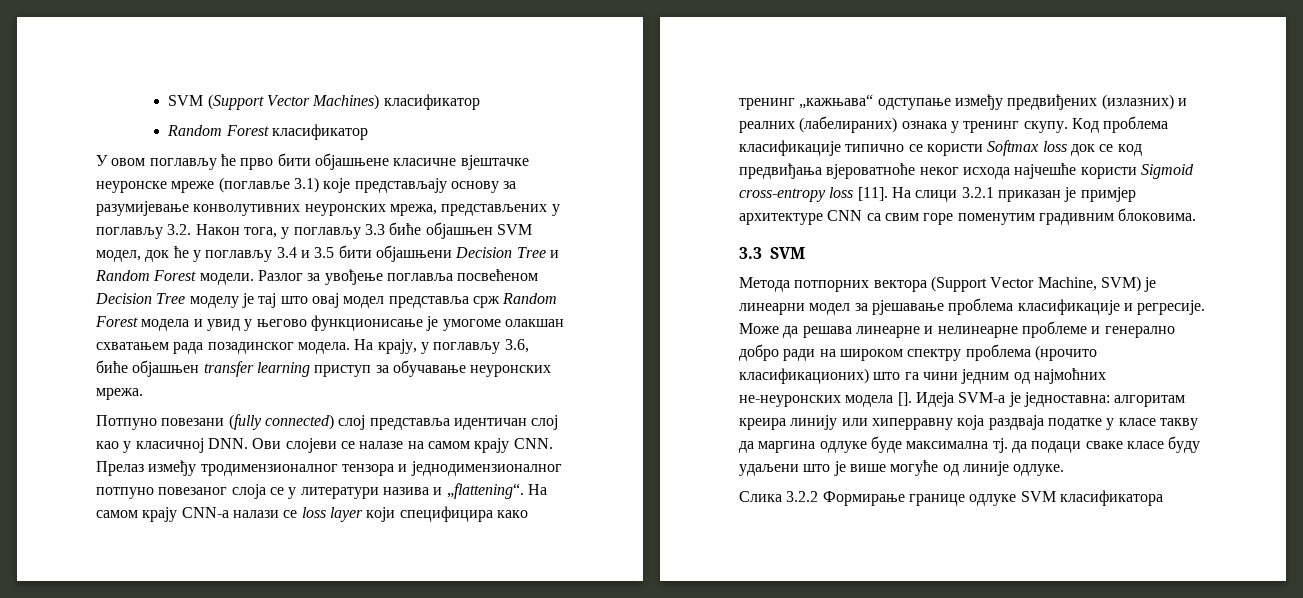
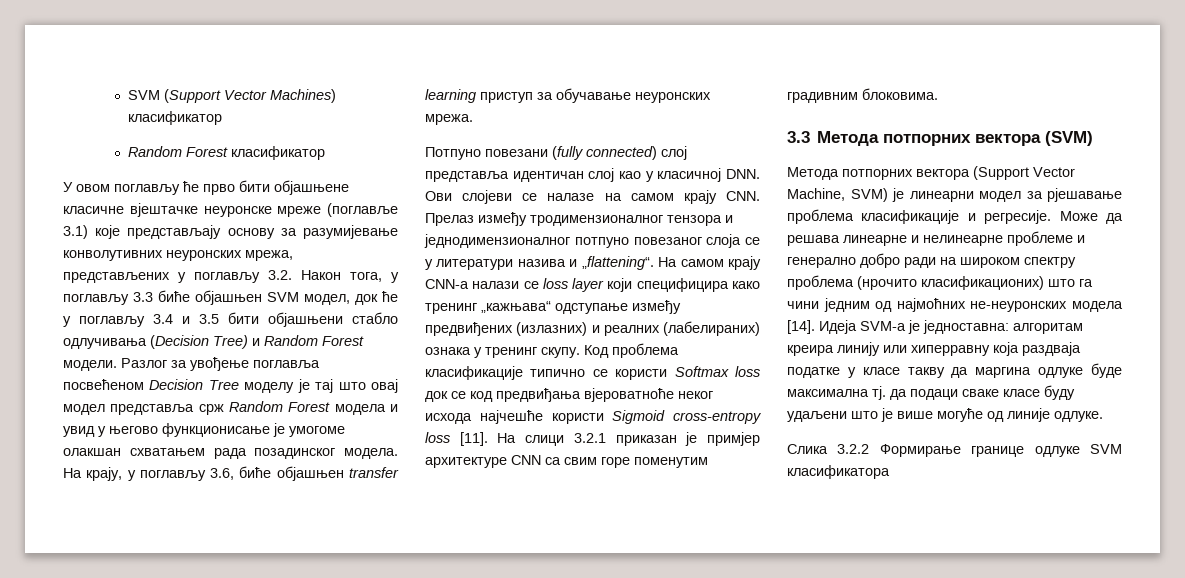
- У овом поглављу ће прво бити објашњене класичне вјештачке неуронске мреже (поглавље 3.1) које представљају основу за разумијевање конволутивних неуронских мрежа, представљених у поглављу 3.2. Након тога, у поглављу 3.3 биће објашњен SVM модел, док ће у поглављу 3.4 и 3.5 бити објашњени Decision Tree и Random Forest модели.
+ У овом поглављу ће прво бити објашњене класичне вјештачке неуронске мреже (поглавље 3.1) које представљају основу за разумијевање конволутивних неуронских мрежа, представљених у поглављу 3.2. Након тога, у поглављу 3.3 биће објашњен SVM модел, док ће у поглављу 3.4 и 3.5 бити објашњени стабло одлучивања (Decision Tree) и Random Forest модели.
- 3.3 SVM
+ 3.3 Метода потпорних вектора (SVM)
- Може да решава линеарне и нелинеарне проблеме и генерално добро ради на широком спектру проблема (нрочито класификационих) што га чини једним од најмоћних не-неуронских модела [].
+ Може да решава линеарне и нелинеарне проблеме и генерално добро ради на широком спектру проблема (нрочито класификационих) што га чини једним од најмоћних не-неуронских модела [14].

